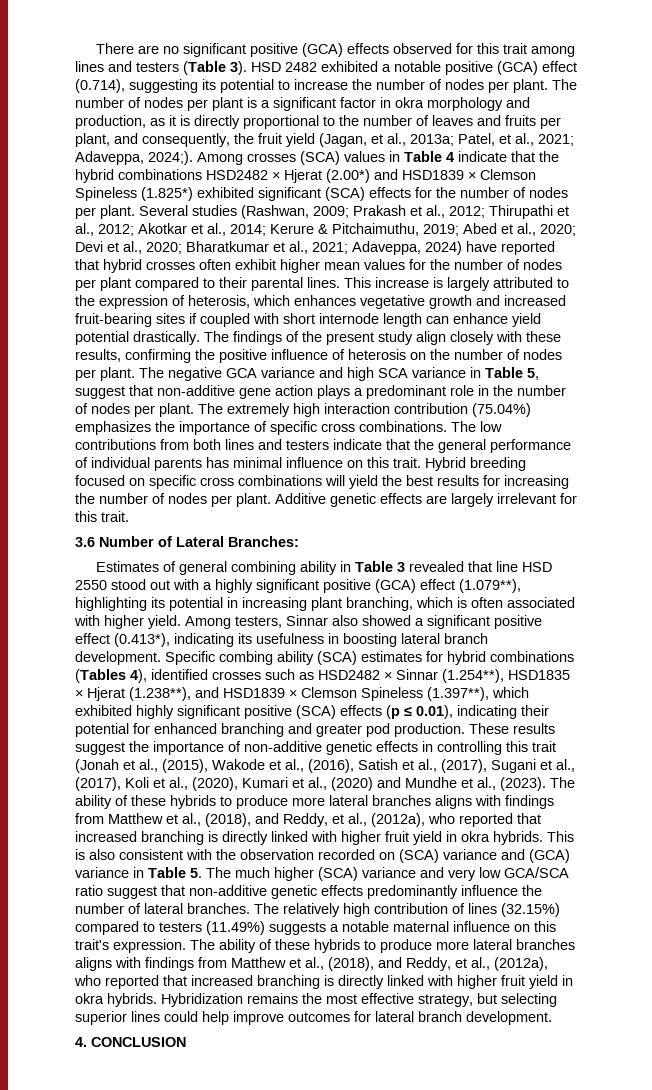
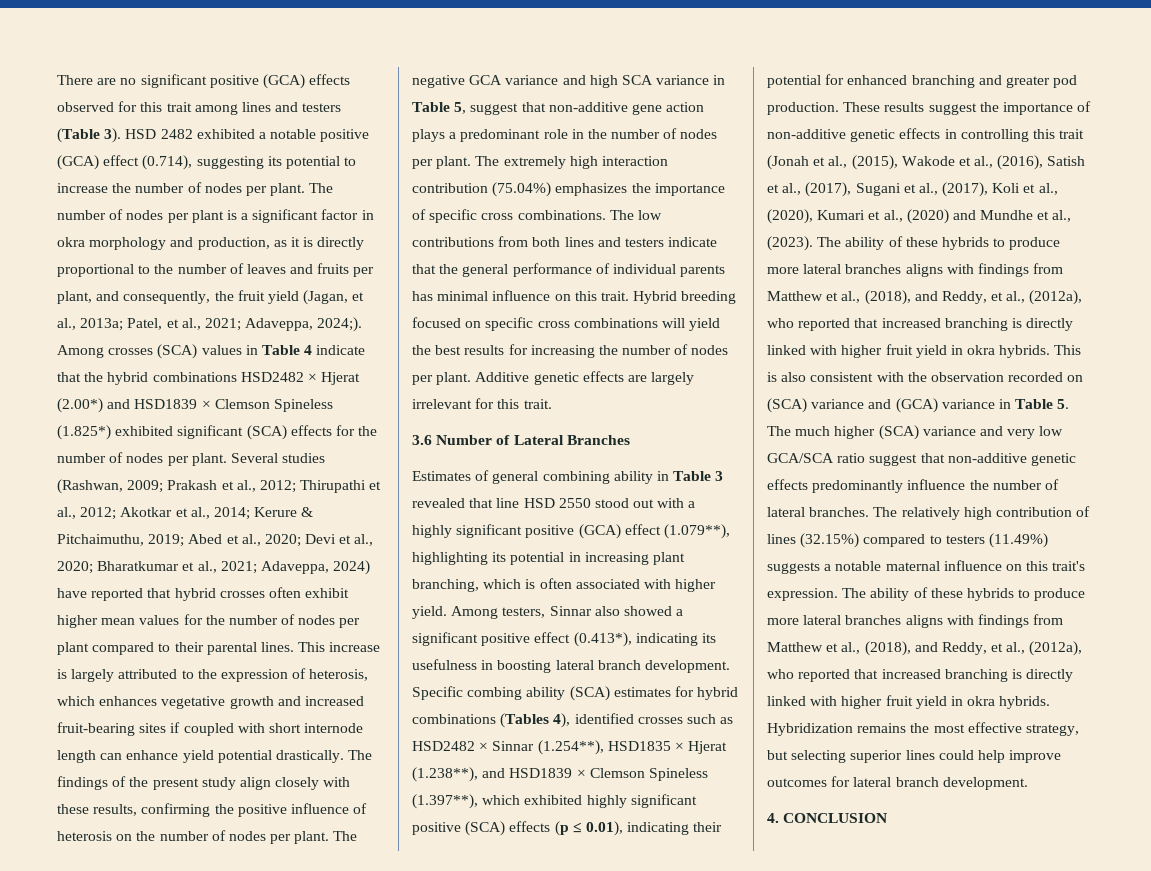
- 3.6 Number of Lateral Branches:
+ 3.6 Number of Lateral Branches

